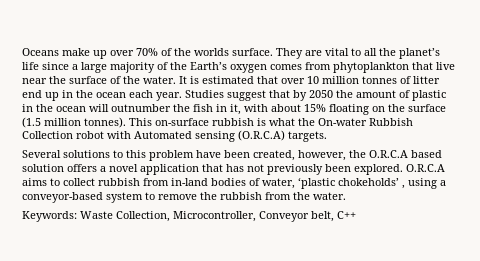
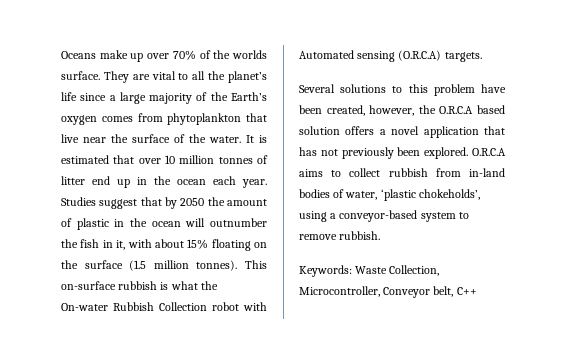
- O.R.C.A aims to collect rubbish from in-land bodies of water, ‘plastic chokeholds’ , using a conveyor-based system to remove the rubbish from the water.
+ O.R.C.A aims to collect rubbish from in-land bodies of water, ‘plastic chokeholds’, using a conveyor-based system to remove rubbish.

